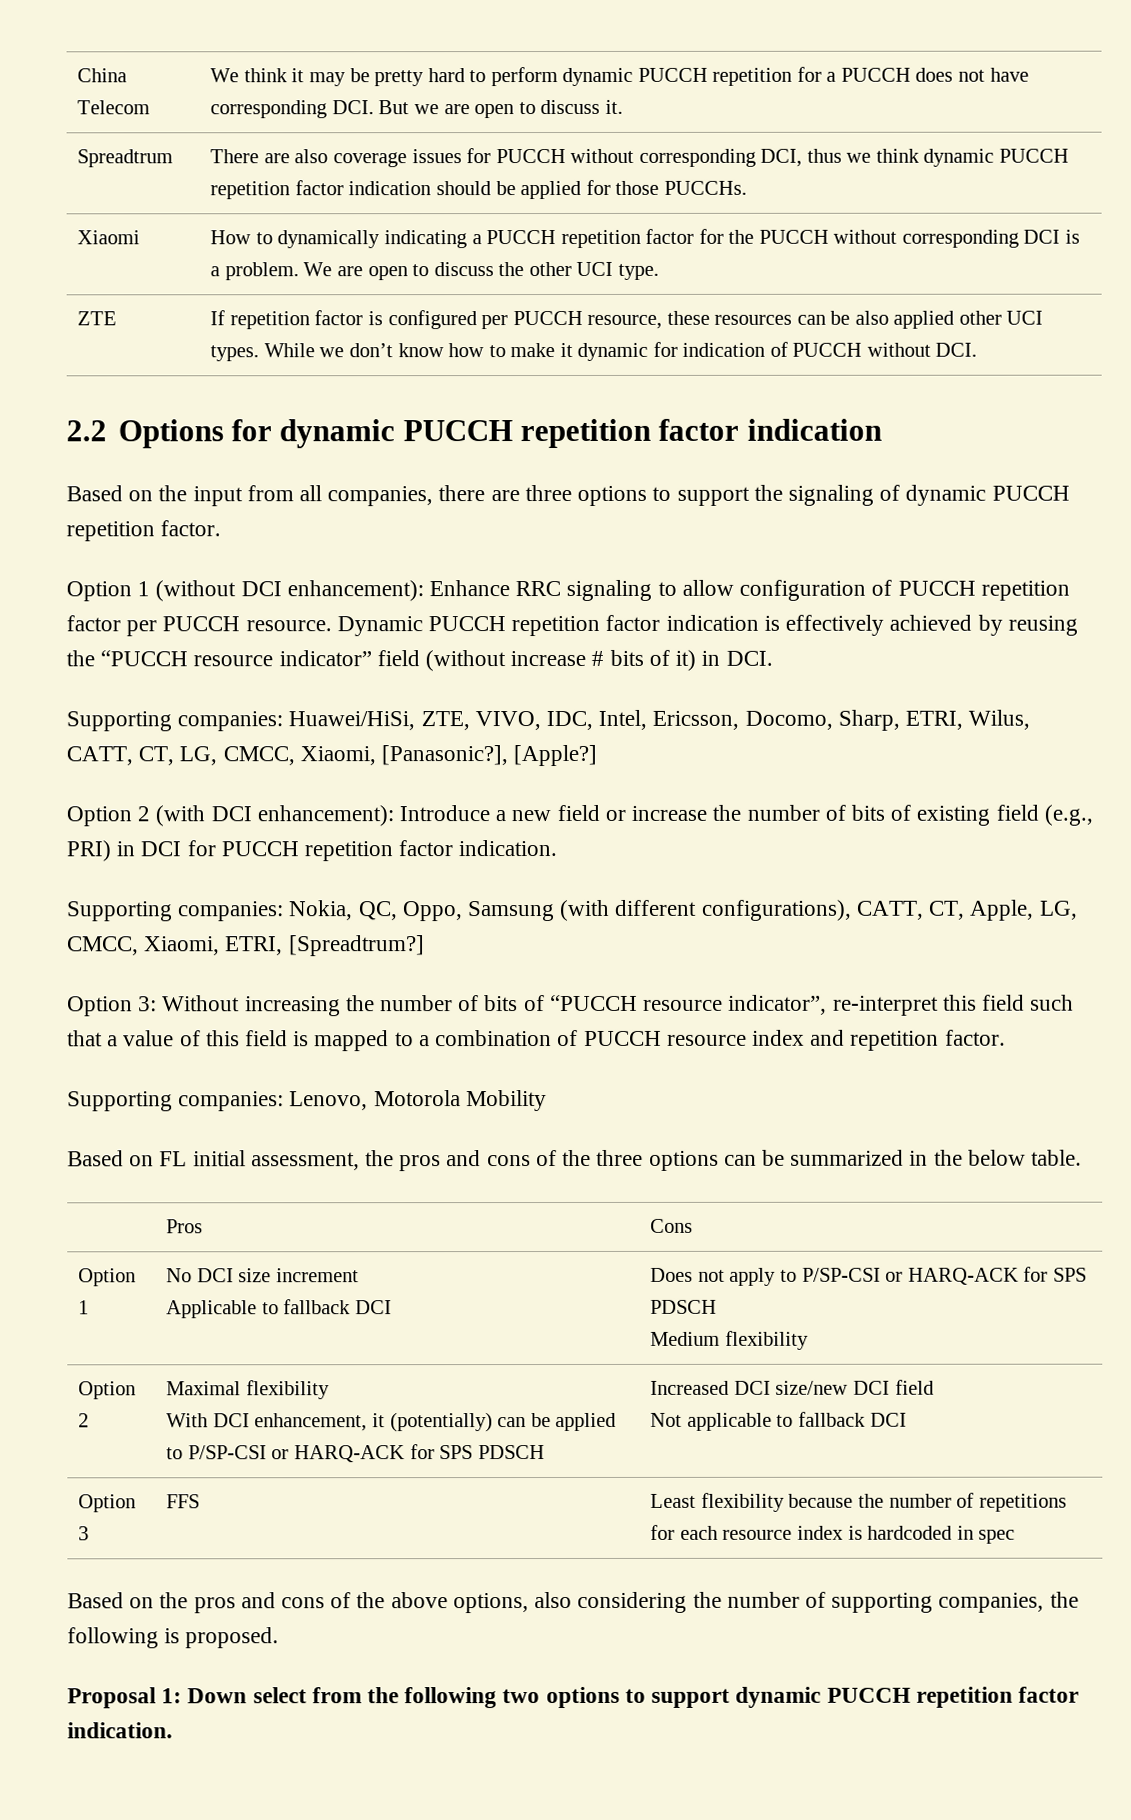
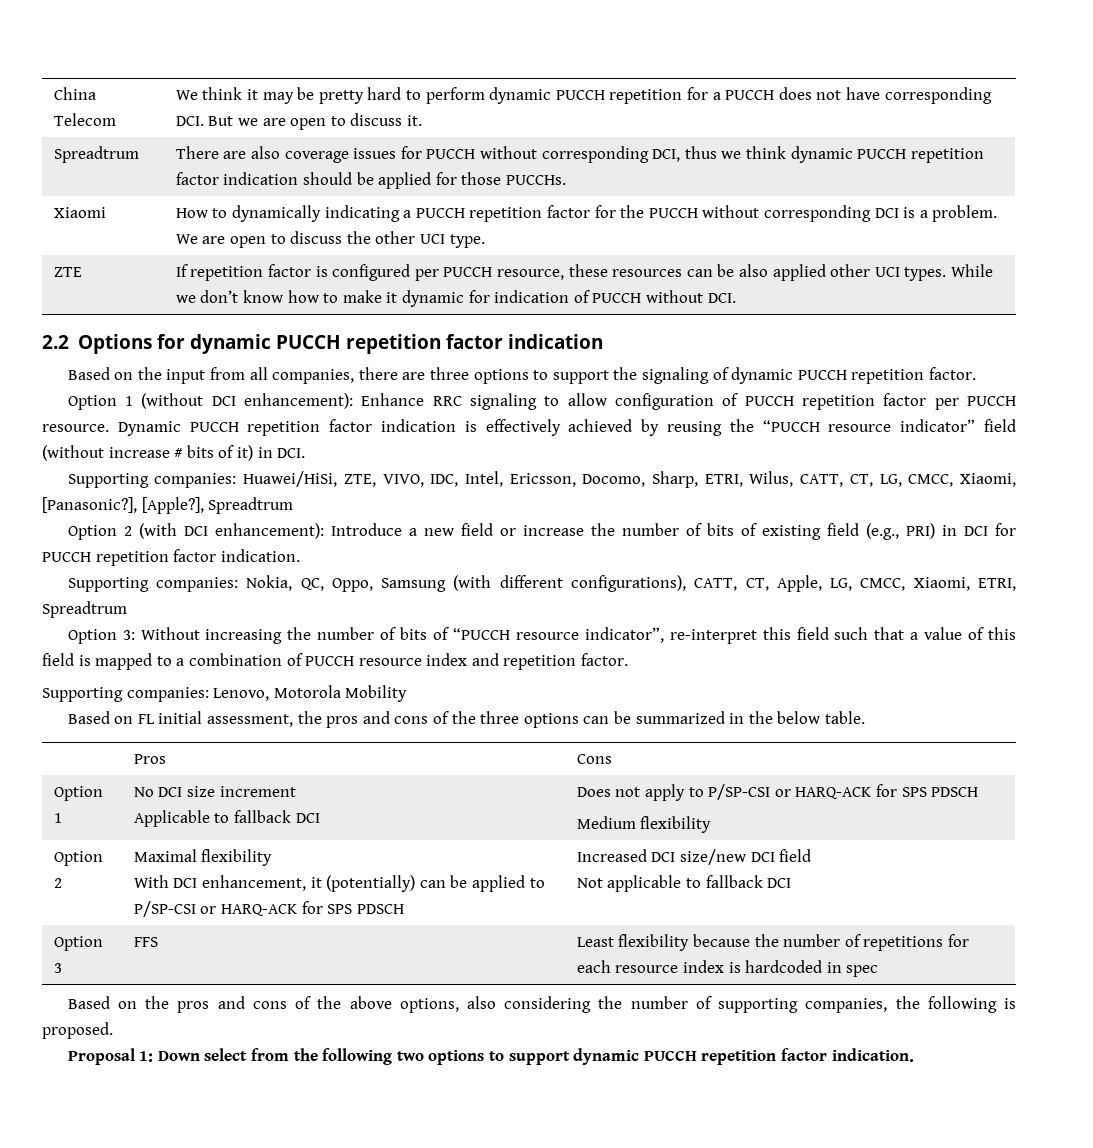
- Supporting companies: Huawei/HiSi, ZTE, VIVO, IDC, Intel, Ericsson, Docomo, Sharp, ETRI, Wilus, CATT, CT, LG, CMCC, Xiaomi, [Panasonic?], [Apple?]
+ Supporting companies: Huawei/HiSi, ZTE, VIVO, IDC, Intel, Ericsson, Docomo, Sharp, ETRI, Wilus, CATT, CT, LG, CMCC, Xiaomi, [Panasonic?], [Apple?], Spreadtrum
- Supporting companies: Nokia, QC, Oppo, Samsung (with different configurations), CATT, CT, Apple, LG, CMCC, Xiaomi, ETRI, [Spreadtrum?]
+ Supporting companies: Nokia, QC, Oppo, Samsung (with different configurations), CATT, CT, Apple, LG, CMCC, Xiaomi, ETRI, Spreadtrum

